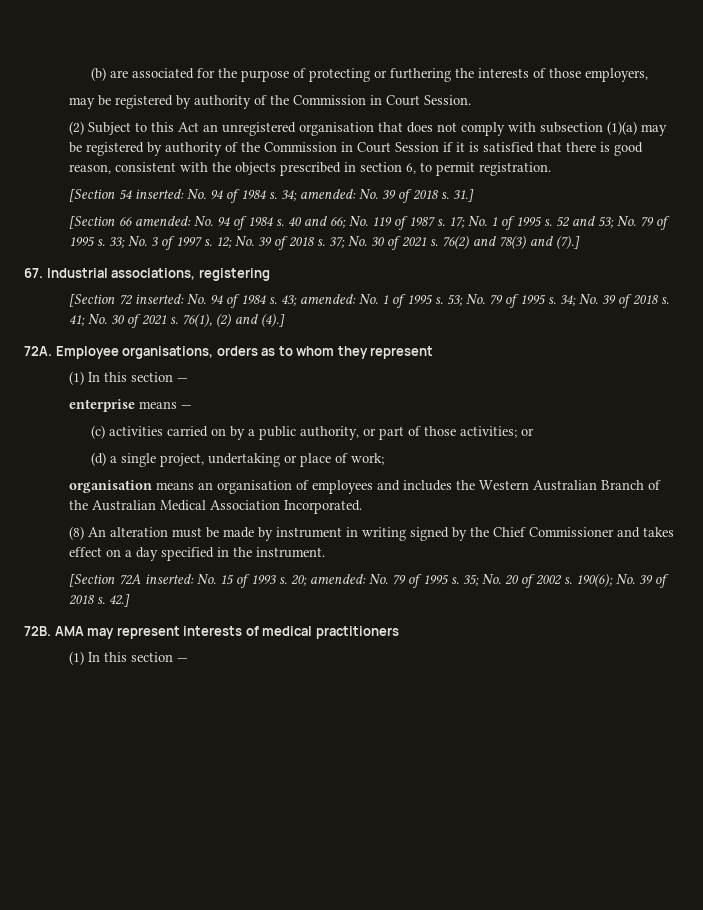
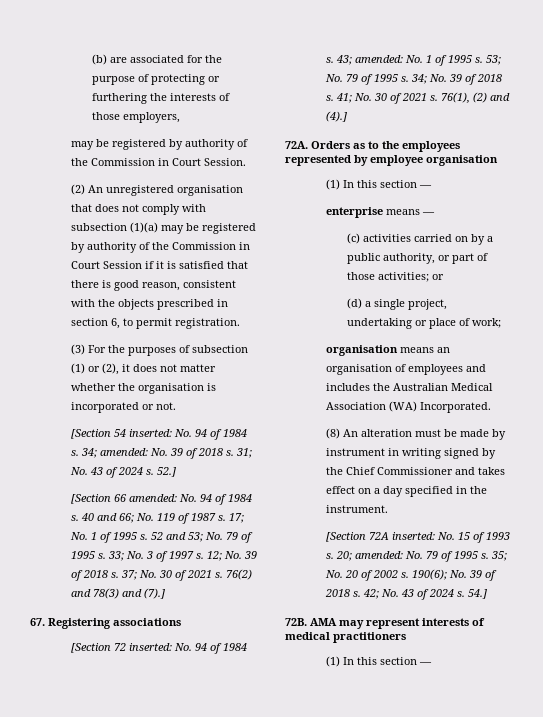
- (2) Subject to this Act an unregistered organisation that does not comply with subsection (1)(a) may be registered by authority of the Commission in Court Session if it is satisfied that there is good reason, consistent with the objects prescribed in section 6, to permit registration.
+ (2) An unregistered organisation that does not comply with subsection (1)(a) may be registered by authority of the Commission in Court Session if it is satisfied that there is good reason, consistent with the objects prescribed in section 6, to permit registration.
+ (3) For the purposes of subsection (1) or (2), it does not matter whether the organisation is incorporated or not.
- 31.]
+ 31; No. 43 of 2024 s. 52.]
- 67. Industrial associations, registering
+ 67. Registering associations
- Employee organisations, orders as to whom they represent
+ Orders as to the employees represented by employee organisation
- organisation means an organisation of employees and includes the Western Australian Branch of the Australian Medical Association Incorporated.
+ organisation means an organisation of employees and includes the Australian Medical Association (WA) Incorporated.
- 42.]
+ 42; No. 43 of 2024 s. 54.]

